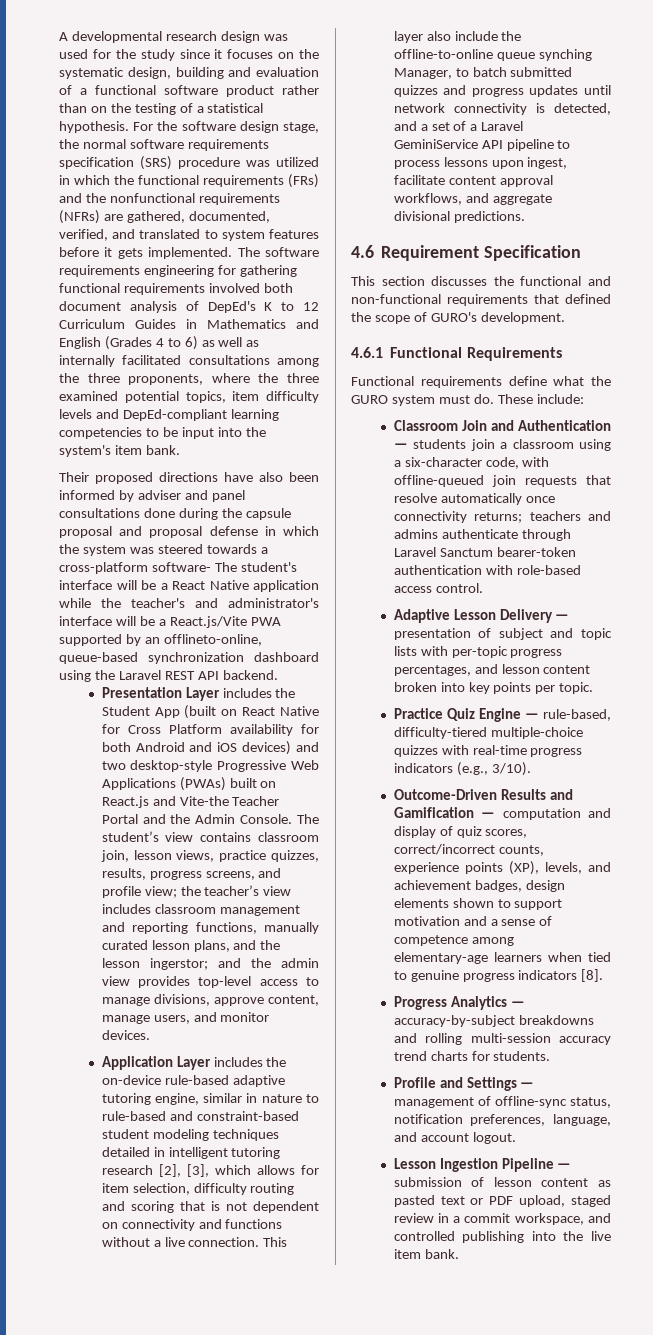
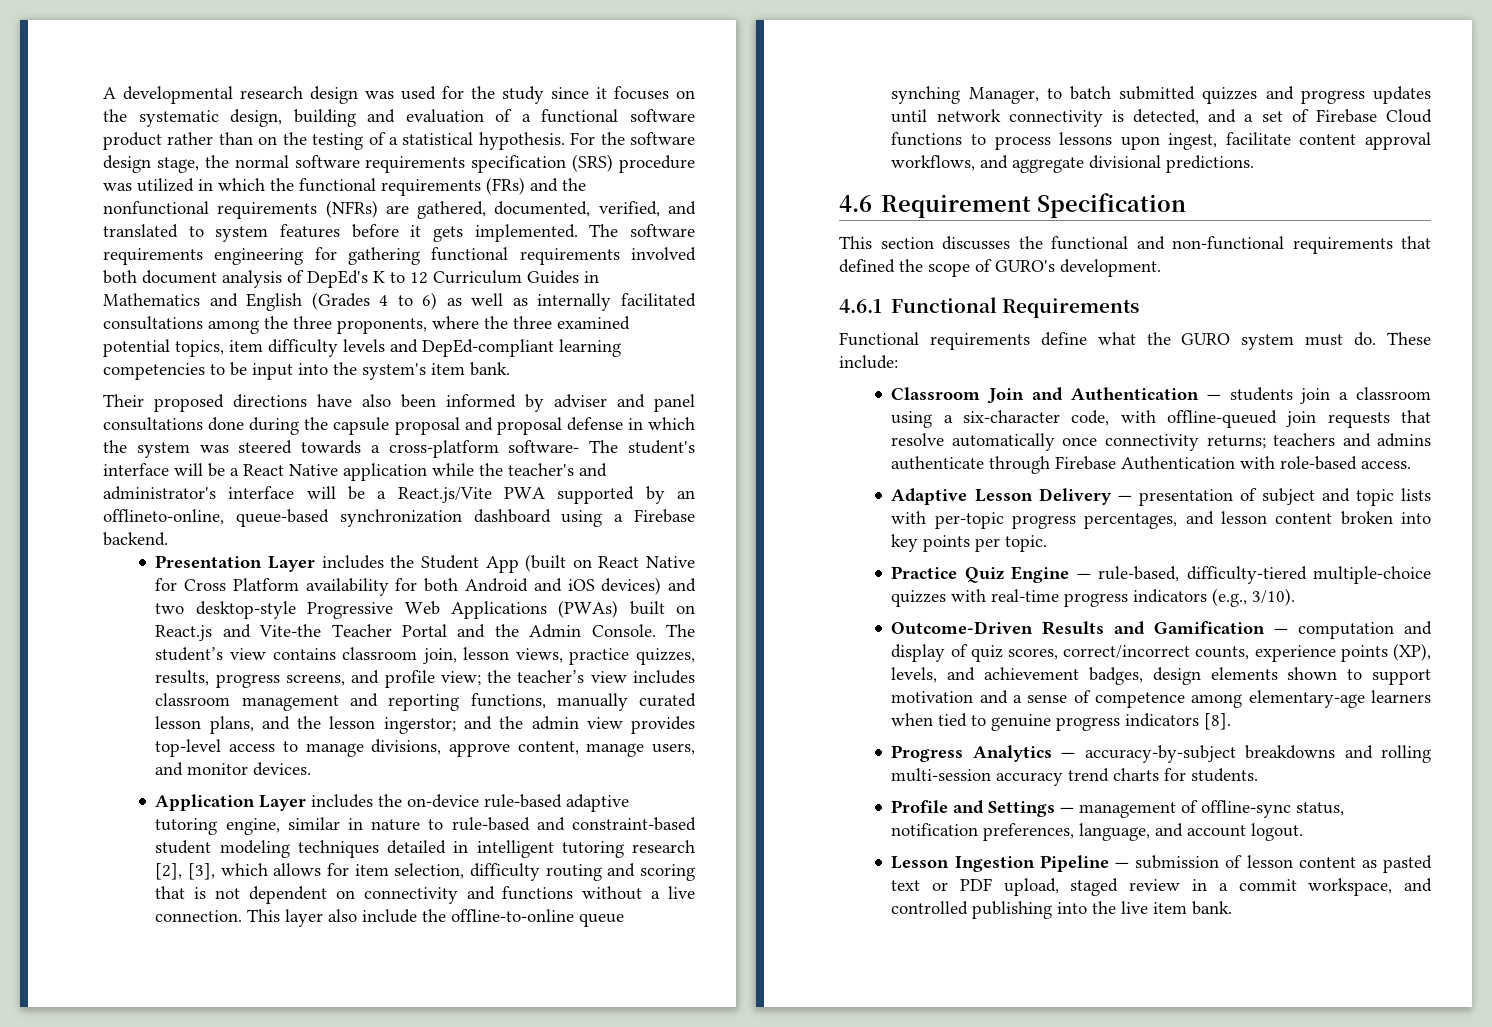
- Their proposed directions have also been informed by adviser and panel consultations done during the capsule proposal and proposal defense in which the system was steered towards a cross-platform software- The student's interface will be a React Native application while the teacher's and administrator's interface will be a React.js/Vite PWA supported by an offlineto-online, queue-based synchronization dashboard using the Laravel REST API backend.
+ Their proposed directions have also been informed by adviser and panel consultations done during the capsule proposal and proposal defense in which the system was steered towards a cross-platform software- The student's interface will be a React Native application while the teacher's and administrator's interface will be a React.js/Vite PWA supported by an offlineto-online, queue-based synchronization dashboard using a Firebase backend.
- This layer also include the offline-to-online queue synching Manager, to batch submitted quizzes and progress updates until network connectivity is detected, and a set of a Laravel GeminiService API pipeline to process lessons upon ingest, facilitate content approval workflows, and aggregate divisional predictions.
+ This layer also include the offline-to-online queue synching Manager, to batch submitted quizzes and progress updates until network connectivity is detected, and a set of Firebase Cloud functions to process lessons upon ingest, facilitate content approval workflows, and aggregate divisional predictions.
- Classroom Join and Authentication — students join a classroom using a six-character code, with offline-queued join requests that resolve automatically once connectivity returns; teachers and admins authenticate through Laravel Sanctum bearer-token authentication with role-based access control.
+ Classroom Join and Authentication — students join a classroom using a six-character code, with offline-queued join requests that resolve automatically once connectivity returns; teachers and admins authenticate through Firebase Authentication with role-based access.

